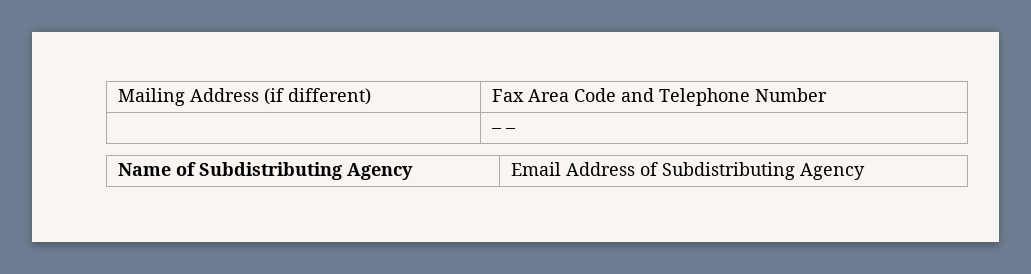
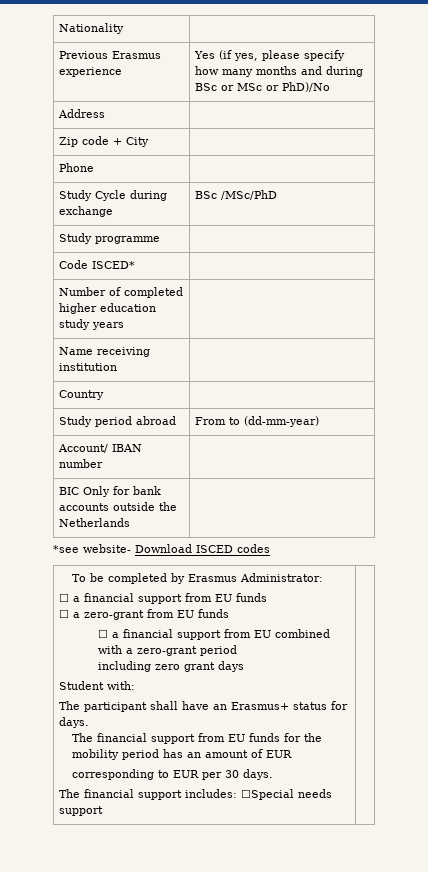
- Mailing Address (if different) | Fax Area Code and Telephone Number
- | – –
- Name of Subdistributing Agency | Email Address of Subdistributing Agency
+ Nationality |
+ Previous Erasmus experience | Yes (if yes, please specify how many months and during BSc or MSc or PhD)/No
+ Address |
+ Zip code + City |
+ Phone |
+ Study Cycle during exchange | BSc /MSc/PhD
+ Study programme |
+ Code ISCED* |
+ Number of completed higher education study years |
+ Name receiving institution |
+ Country |
+ Study period abroad | From to (dd-mm-year)
+ Account/ IBAN number |
+ BIC Only for bank accounts outside the Netherlands |
+ *see website- Download ISCED codes
+ To be completed by Erasmus Administrator:
+ ☐ a financial support from EU funds
+ ☐ a zero-grant from EU funds
+ ☐ a financial support from EU combined with a zero-grant period
+ including zero grant days
+ Student with:
+ The participant shall have an Erasmus+ status for days.
+ The financial support from EU funds for the mobility period has an amount of EUR
+ corresponding to EUR per 30 days.
+ The financial support includes: ☐Special needs support

